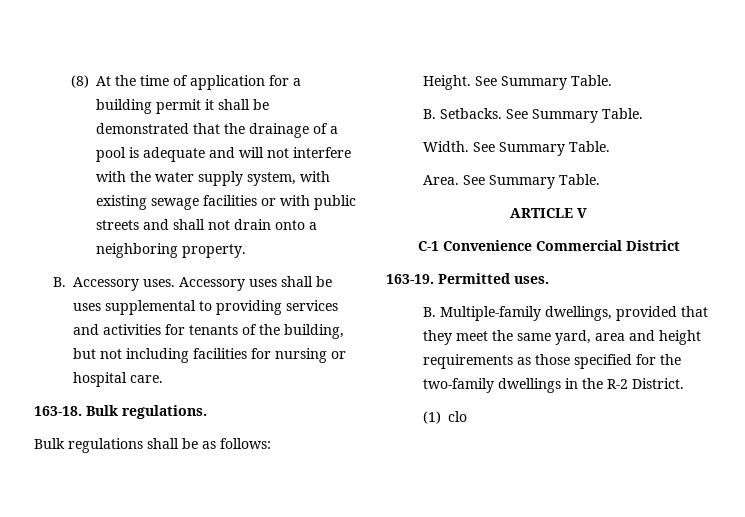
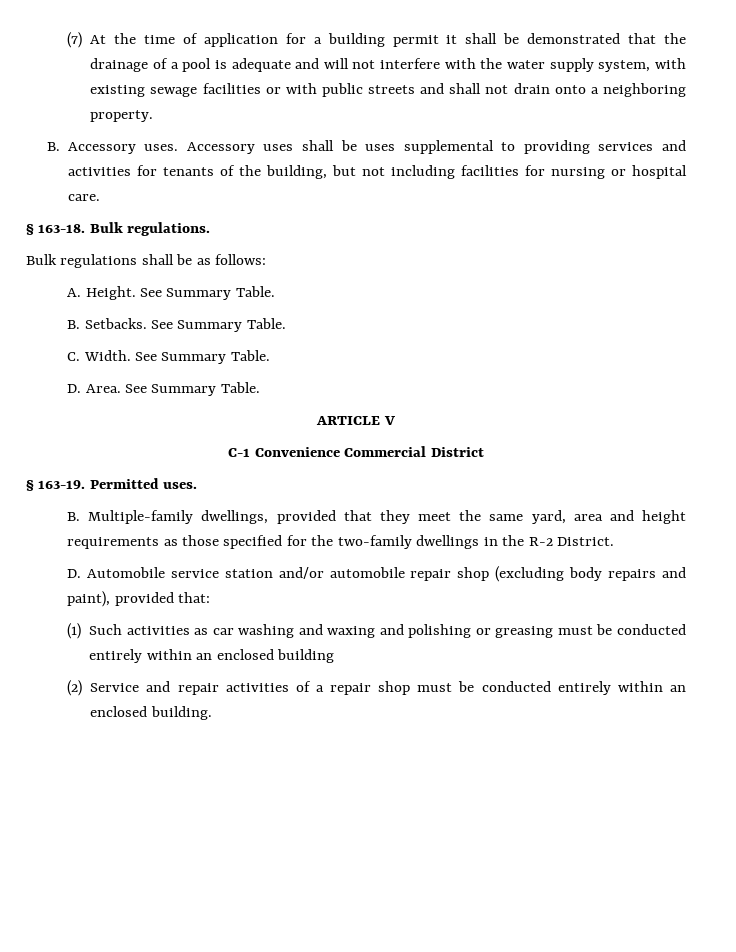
- (8) At the time of application for a building permit it shall be demonstrated that the drainage of a pool is adequate and will not interfere with the water supply system, with existing sewage facilities or with public streets and shall not drain onto a neighboring property.
+ (7) At the time of application for a building permit it shall be demonstrated that the drainage of a pool is adequate and will not interfere with the water supply system, with existing sewage facilities or with public streets and shall not drain onto a neighboring property.
- 163-18.
+ § 163-18.
- Height.
+ A. Height.
- Width.
+ C. Width.
- Area.
+ D. Area.
- 163-19.
+ § 163-19.
- (1) clo
+ D. Automobile service station and/or automobile repair shop (excluding body repairs and paint), provided that:
+ (1) Such activities as car washing and waxing and polishing or greasing must be conducted entirely within an enclosed building
+ (2) Service and repair activities of a repair shop must be conducted entirely within an enclosed building.

